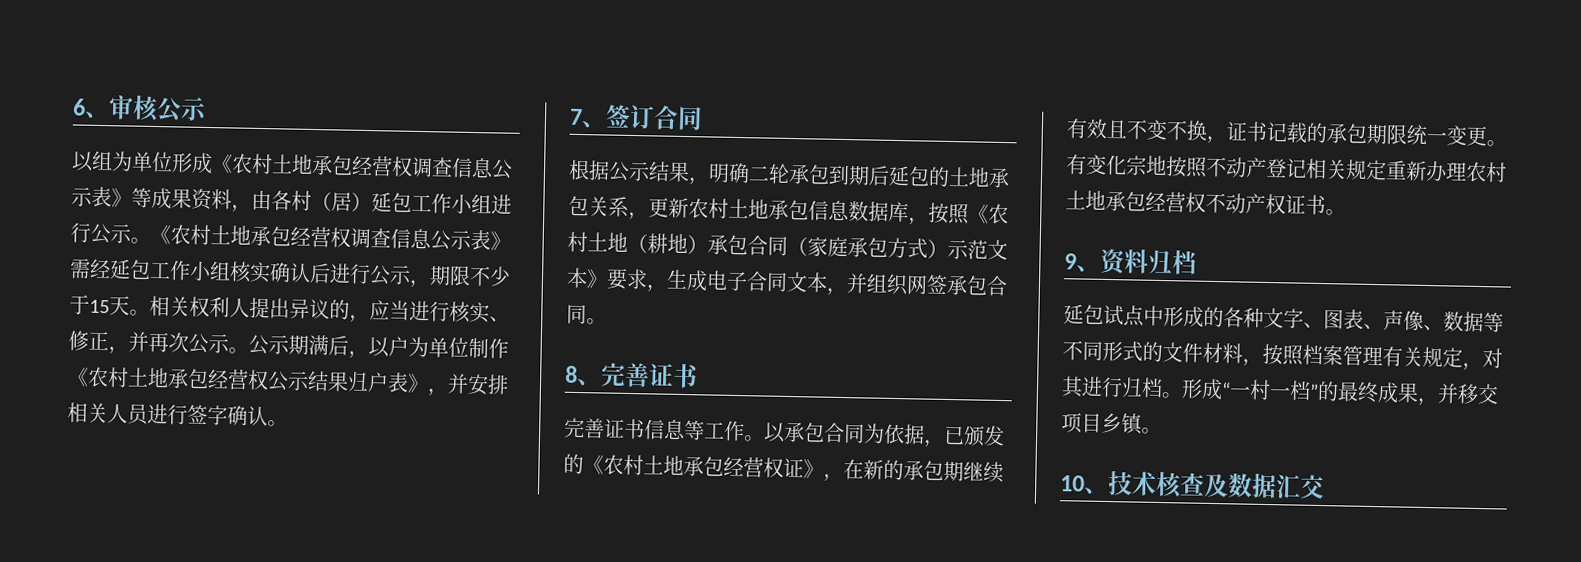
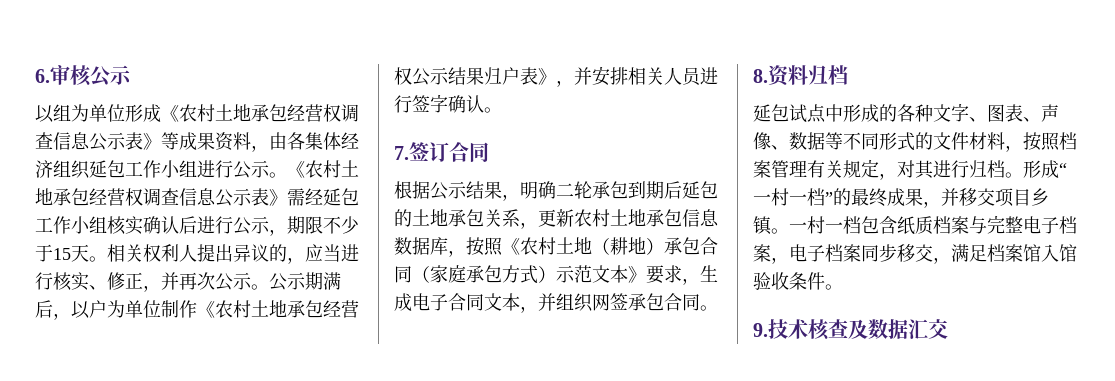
- 6、审核公示
+ 6.审核公示
- 以组为单位形成《农村土地承包经营权调查信息公示表》等成果资料，由各村（居）延包工作小组进行公示。
+ 以组为单位形成《农村土地承包经营权调查信息公示表》等成果资料，由各集体经济组织延包工作小组进行公示。
- 7、签订合同
+ 7.签订合同
- 8、完善证书
- 完善证书信息等工作。以承包合同为依据，已颁发的《农村土地承包经营权证》，在新的承包期继续有效且不变不换，证书记载的承包期限统一变更。有变化宗地按照不动产登记相关规定重新办理农村土地承包经营权不动产权证书。
- 9、资料归档
+ 8.资料归档
- 形成“一村一档”的最终成果，并移交项目乡镇。
- 10、技术核查及数据汇交
+ 形成“一村一档”的最终成果，并移交项目乡镇。一村一档包含纸质档案与完整电子档案，电子档案同步移交，满足档案馆入馆验收条件。
+ 9.技术核查及数据汇交

